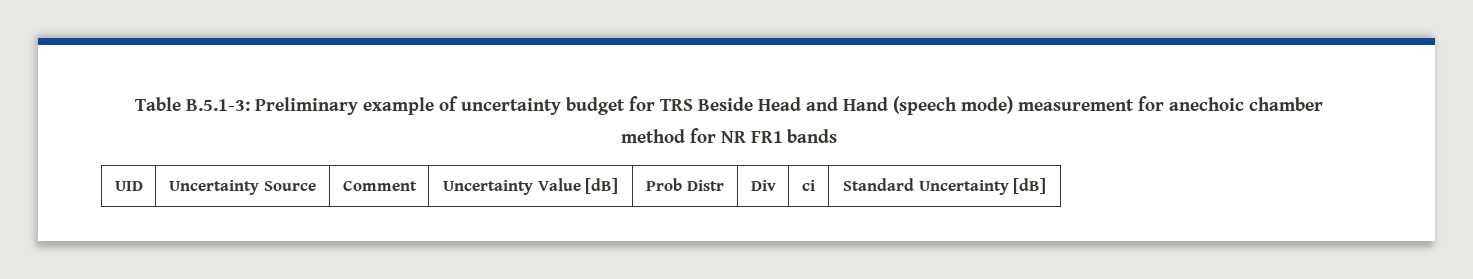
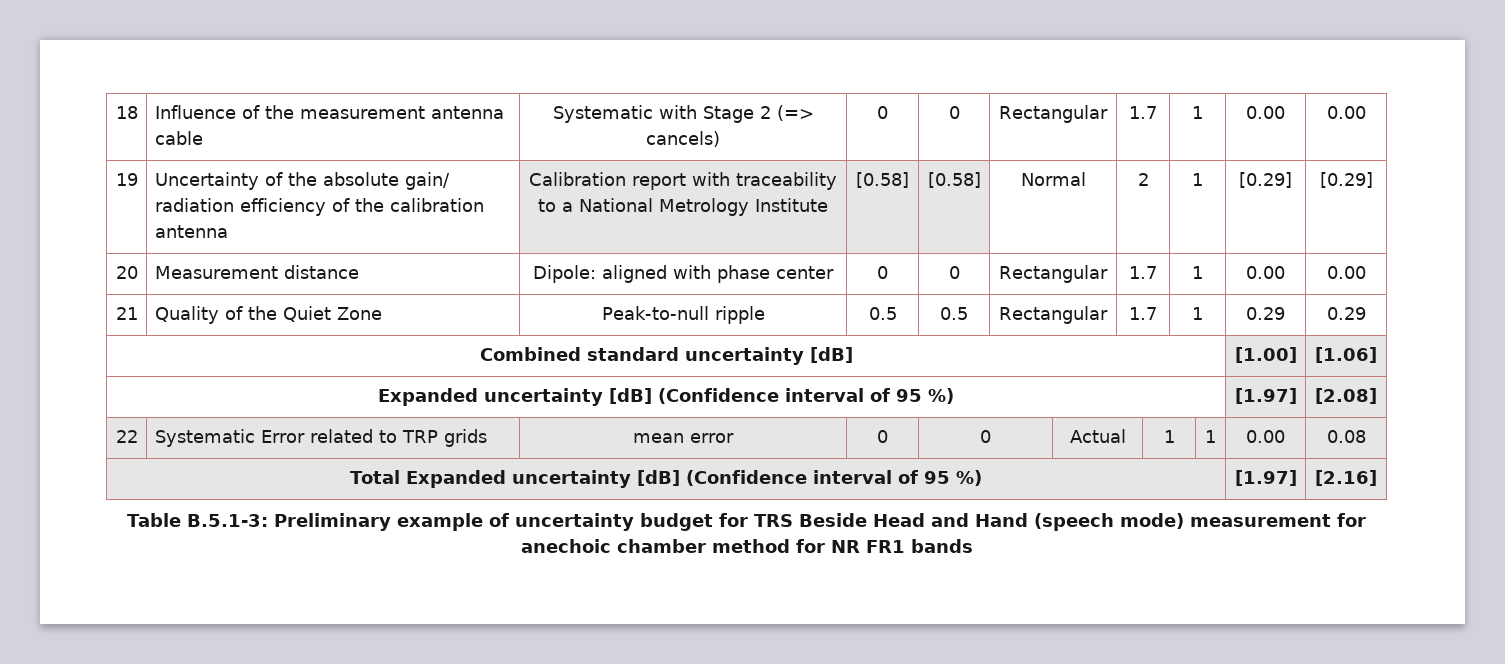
+ 18 | Influence of the measurement antenna cable | Systematic with Stage 2 (=> cancels) | 0 | 0 | Rectangular | 1.7 | 1 | 0.00 | 0.00
+ 19 | Uncertainty of the absolute gain/ radiation efficiency of the calibration antenna | Calibration report with traceability to a National Metrology Institute | [0.58] | [0.58] | Normal | 2 | 1 | [0.29] | [0.29]
+ 20 | Measurement distance | Dipole: aligned with phase center | 0 | 0 | Rectangular | 1.7 | 1 | 0.00 | 0.00
+ 21 | Quality of the Quiet Zone | Peak-to-null ripple | 0.5 | 0.5 | Rectangular | 1.7 | 1 | 0.29 | 0.29
+ Combined standard uncertainty [dB] | [1.00] | [1.06]
+ Expanded uncertainty [dB] (Confidence interval of 95 %) | [1.97] | [2.08]
+ 22 | Systematic Error related to TRP grids | mean error | 0 | 0 | Actual | 1 | 1 | 0.00 | 0.08
+ Total Expanded uncertainty [dB] (Confidence interval of 95 %) | [1.97] | [2.16]
- UID | Uncertainty Source | Comment | Uncertainty Value [dB] | Prob Distr | Div | ci | Standard Uncertainty [dB]

